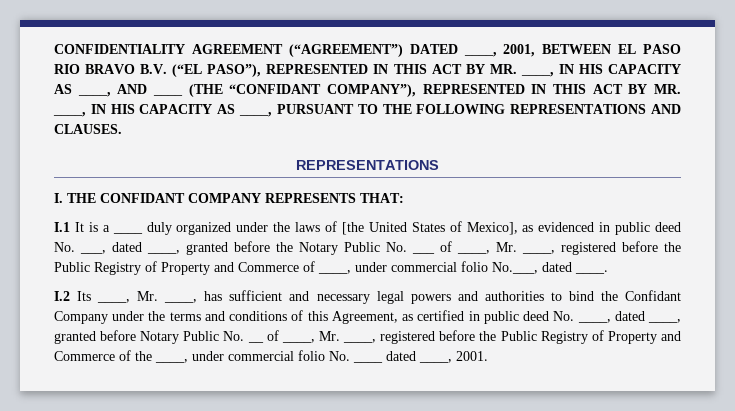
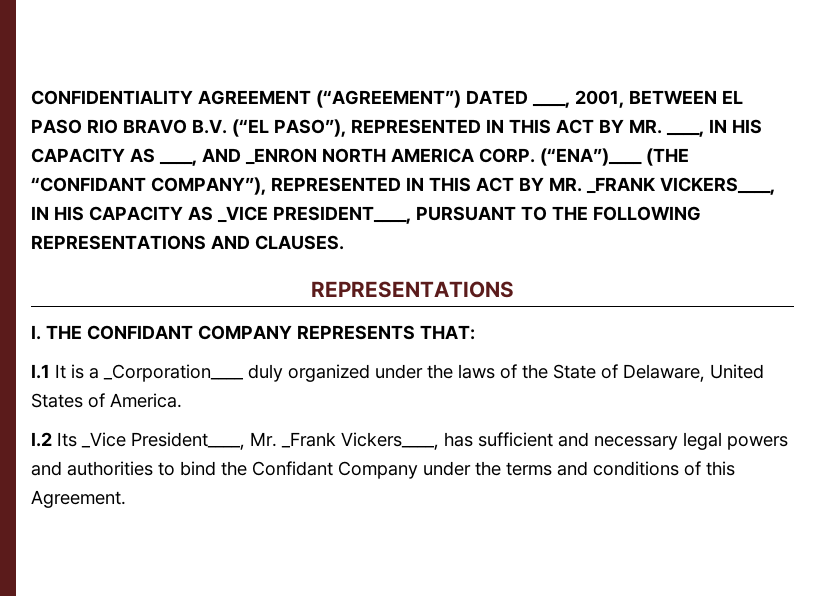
- CONFIDENTIALITY AGREEMENT (“AGREEMENT”) DATED ____, 2001, BETWEEN EL PASO RIO BRAVO B.V. (“EL PASO”), REPRESENTED IN THIS ACT BY MR. ____, IN HIS CAPACITY AS ____, AND ____ (THE “CONFIDANT COMPANY”), REPRESENTED IN THIS ACT BY MR. ____, IN HIS CAPACITY AS ____, PURSUANT TO THE FOLLOWING REPRESENTATIONS AND CLAUSES.
+ CONFIDENTIALITY AGREEMENT (“AGREEMENT”) DATED ____, 2001, BETWEEN EL PASO RIO BRAVO B.V. (“EL PASO”), REPRESENTED IN THIS ACT BY MR. ____, IN HIS CAPACITY AS ____, AND _ENRON NORTH AMERICA CORP. (“ENA”)____ (THE “CONFIDANT COMPANY”), REPRESENTED IN THIS ACT BY MR. _FRANK VICKERS____, IN HIS CAPACITY AS _VICE PRESIDENT____, PURSUANT TO THE FOLLOWING REPRESENTATIONS AND CLAUSES.
- I.1 It is a ____ duly organized under the laws of [the United States of Mexico], as evidenced in public deed No. ___, dated ____, granted before the Notary Public No. ___ of ____, Mr. ____, registered before the Public Registry of Property and Commerce of ____, under commercial folio No.___, dated ____.
- I.2 Its ____, Mr. ____, has sufficient and necessary legal powers and authorities to bind the Confidant Company under the terms and conditions of this Agreement, as certified in public deed No. ____, dated ____, granted before Notary Public No. __ of ____, Mr. ____, registered before the Public Registry of Property and Commerce of the ____, under commercial folio No. ____ dated ____, 2001.
+ I.1 It is a _Corporation____ duly organized under the laws of the State of Delaware, United States of America.
+ I.2 Its _Vice President____, Mr. _Frank Vickers____, has sufficient and necessary legal powers and authorities to bind the Confidant Company under the terms and conditions of this Agreement.

